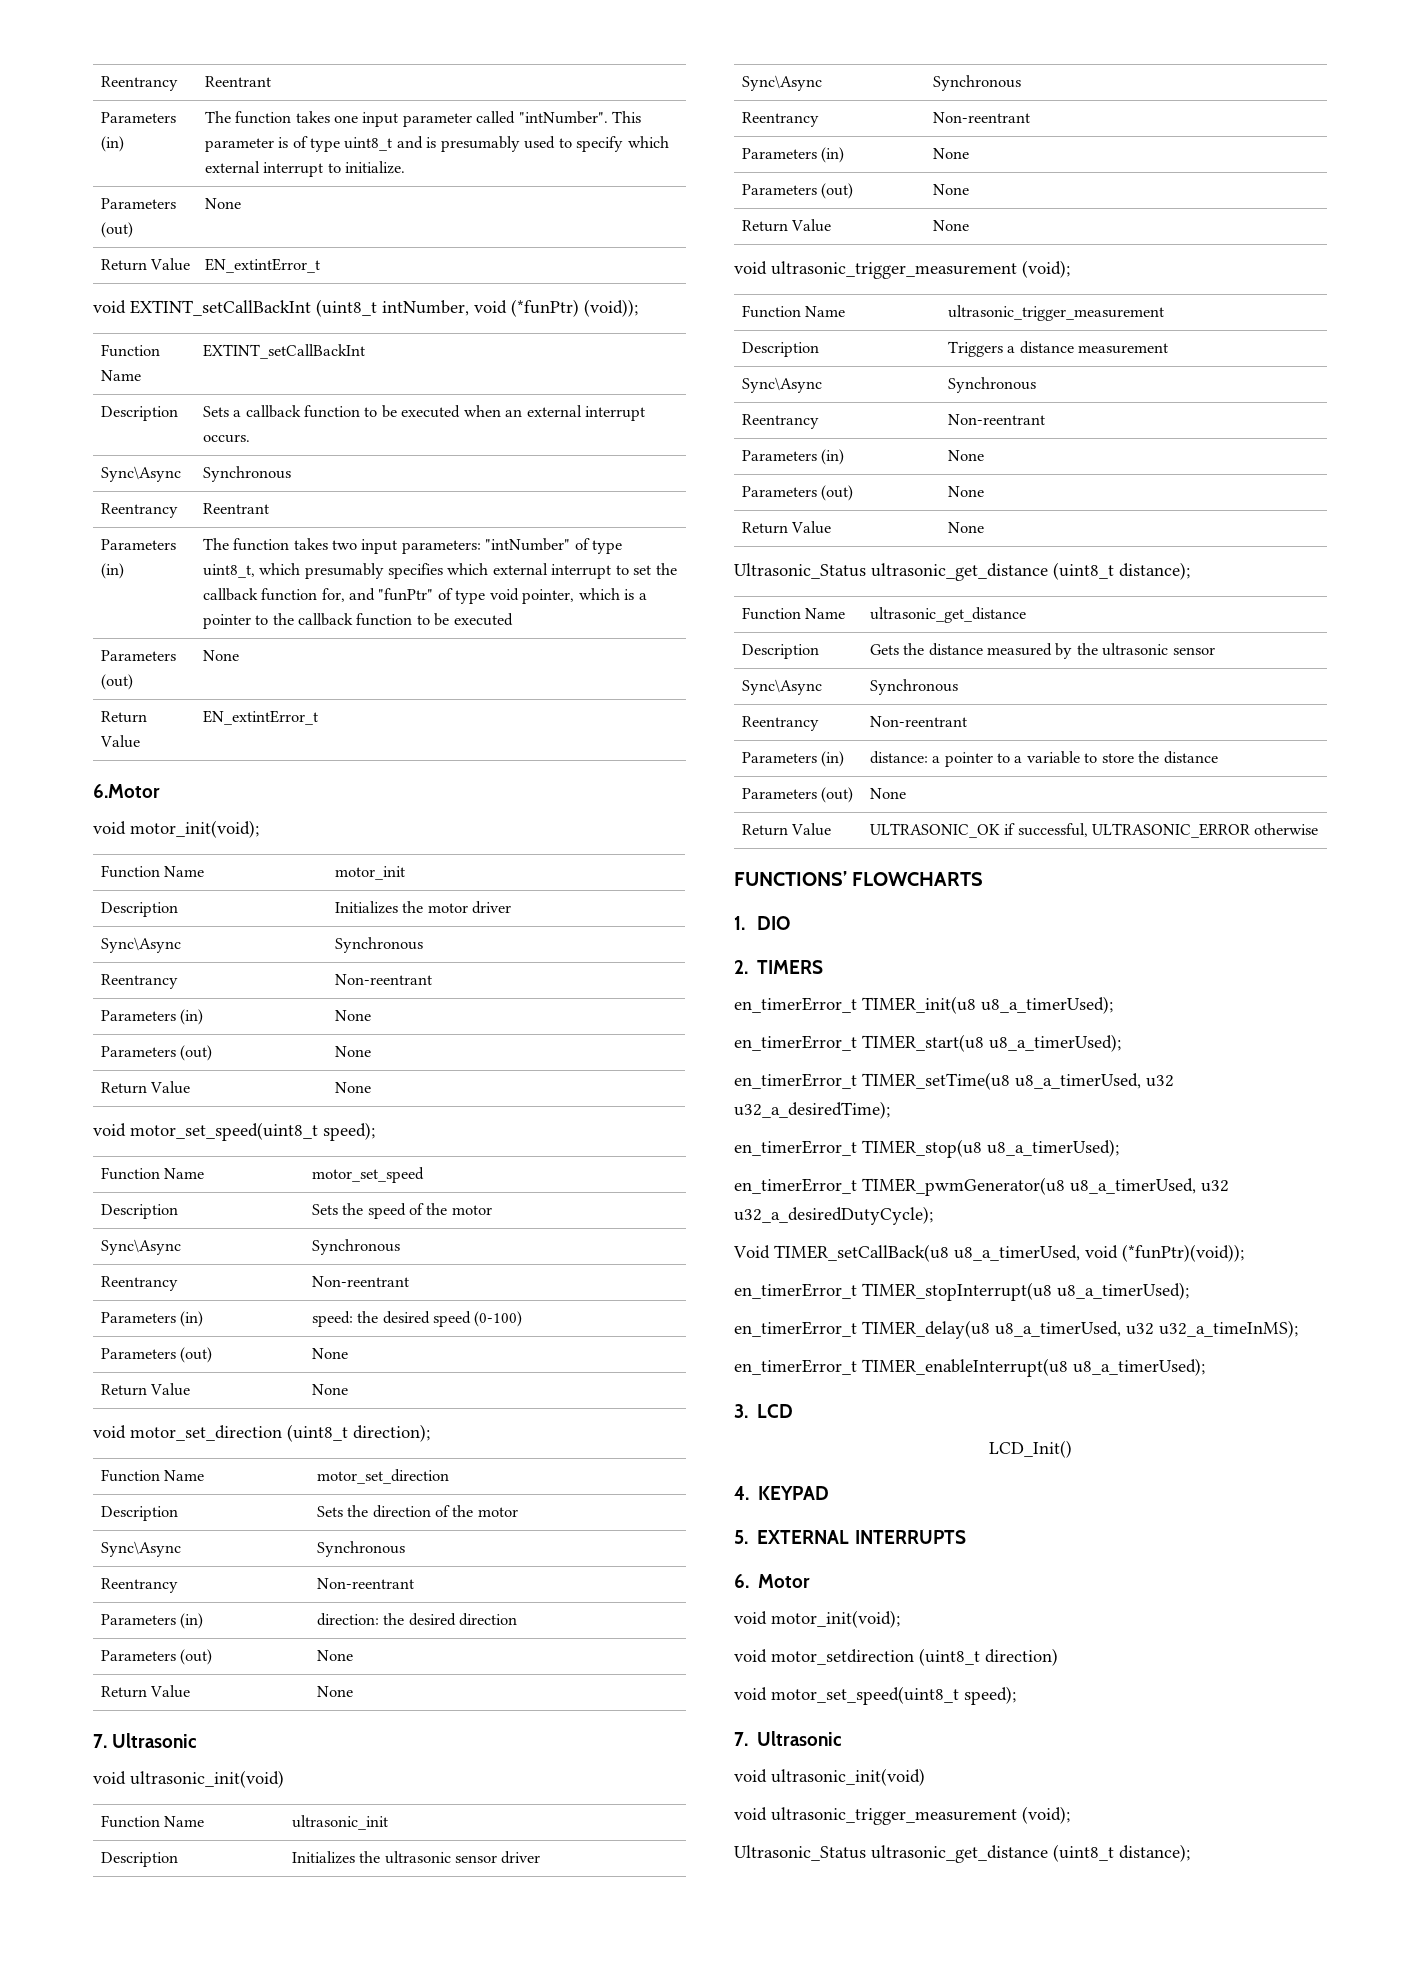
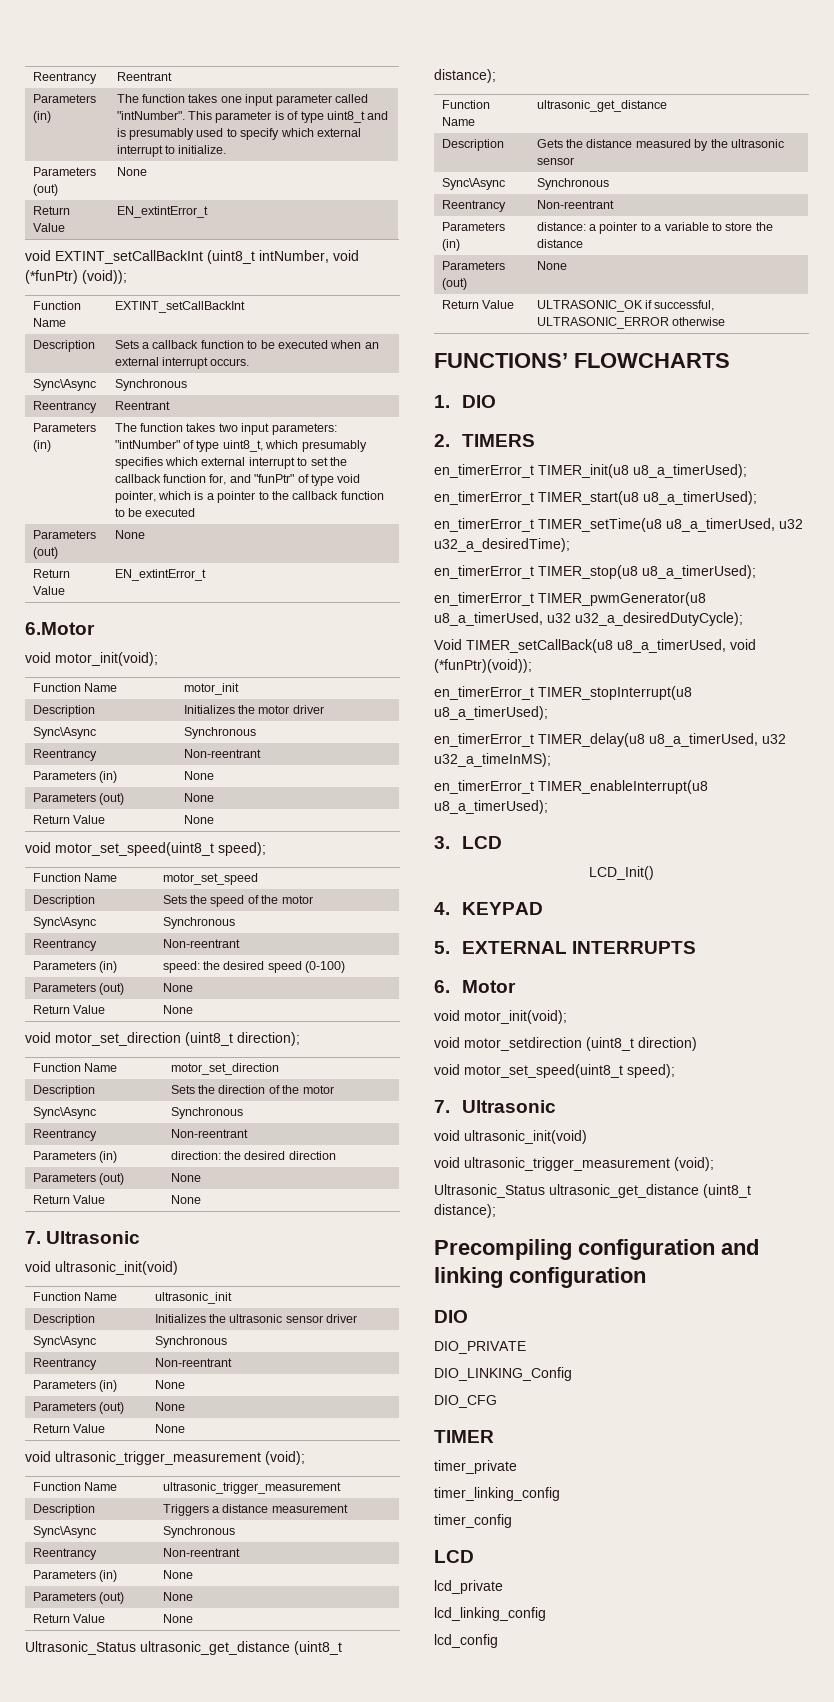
+ Precompiling configuration and linking configuration
+ DIO
+ DIO_PRIVATE
+ DIO_LINKING_Config
+ DIO_CFG
+ TIMER
+ timer_private
+ timer_linking_config
+ timer_config
+ LCD
+ lcd_private
+ lcd_linking_config
+ lcd_config

